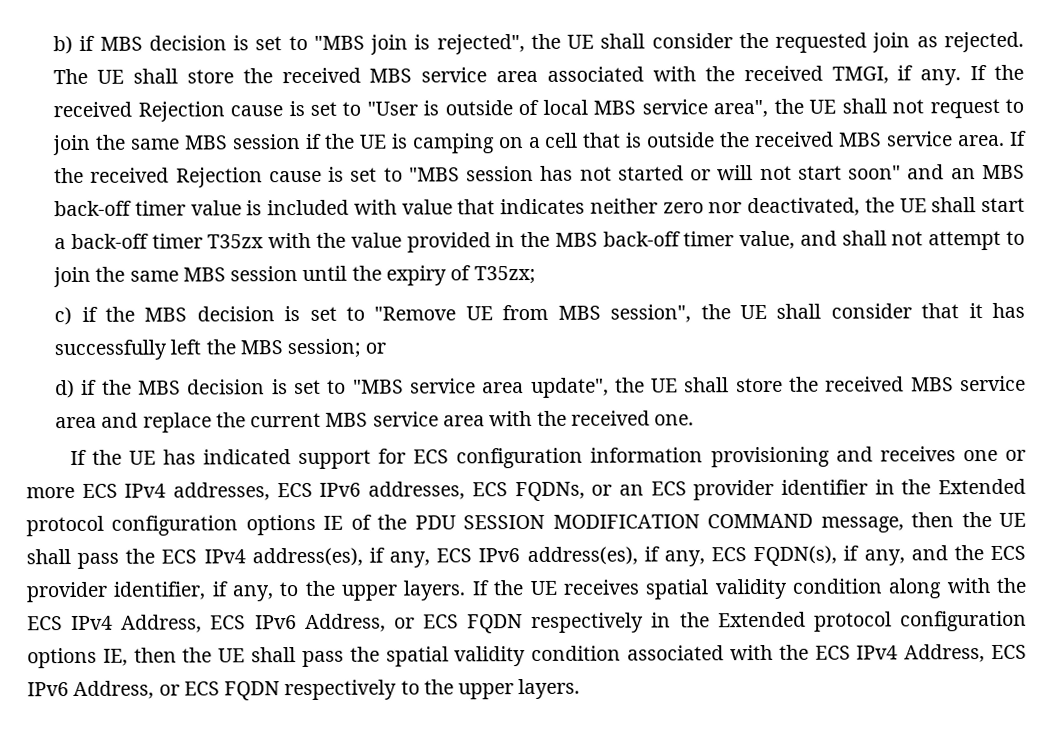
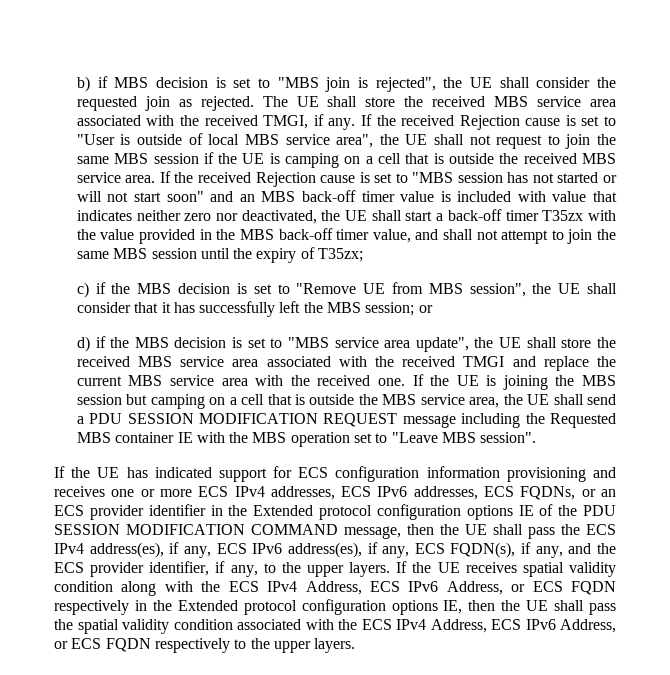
- d) if the MBS decision is set to "MBS service area update", the UE shall store the received MBS service area and replace the current MBS service area with the received one.
+ d) if the MBS decision is set to "MBS service area update", the UE shall store the received MBS service area associated with the received TMGI and replace the current MBS service area with the received one. If the UE is joining the MBS session but camping on a cell that is outside the MBS service area, the UE shall send a PDU SESSION MODIFICATION REQUEST message including the Requested MBS container IE with the MBS operation set to "Leave MBS session".

